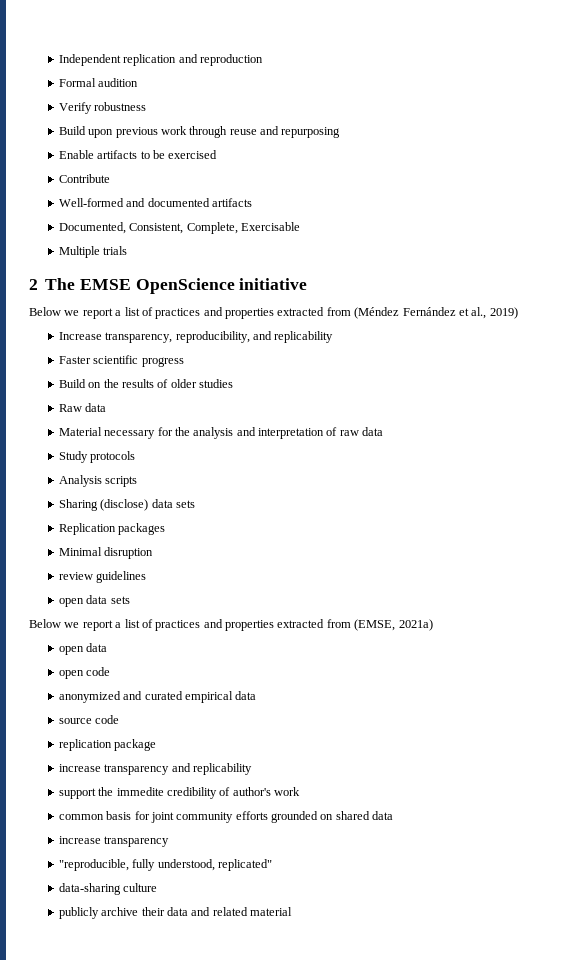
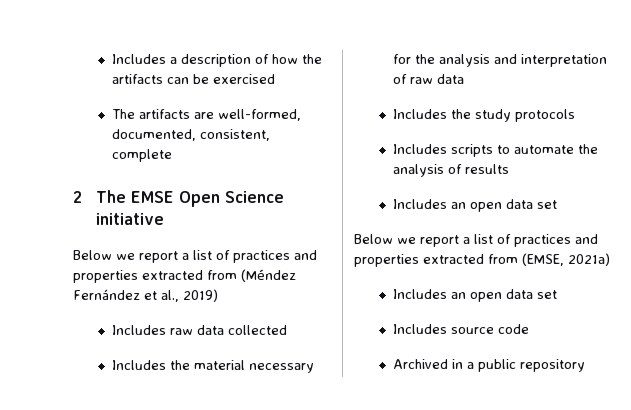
- Independent replication and reproduction
- Formal audition
- Verify robustness
- Build upon previous work through reuse and repurposing
- Enable artifacts to be exercised
- Contribute
- Well-formed and documented artifacts
- Documented, Consistent, Complete, Exercisable
- Multiple trials
+ Includes a description of how the artifacts can be exercised
+ The artifacts are well-formed, documented, consistent, complete
- 2 The EMSE OpenScience initiative
+ 2 The EMSE Open Science initiative
- Increase transparency, reproducibility, and replicability
- Faster scientific progress
- Build on the results of older studies
- Raw data
- Material necessary for the analysis and interpretation of raw data
+ Includes raw data collected
+ Includes the material necessary for the analysis and interpretation of raw data
- Study protocols
+ Includes the study protocols
- Analysis scripts
- Sharing (disclose) data sets
- Replication packages
- Minimal disruption
- review guidelines
- open data sets
+ Includes scripts to automate the analysis of results
+ Includes an open data set
  Below we report a list of practices and properties extracted from (EMSE, 2021a)
- open data
- open code
- anonymized and curated empirical data
- source code
- replication package
- increase transparency and replicability
- support the immedite credibility of author's work
- common basis for joint community efforts grounded on shared data
- increase transparency
- "reproducible, fully understood, replicated"
- data-sharing culture
- publicly archive their data and related material
+ Includes an open data set
+ Includes source code
+ Archived in a public repository

